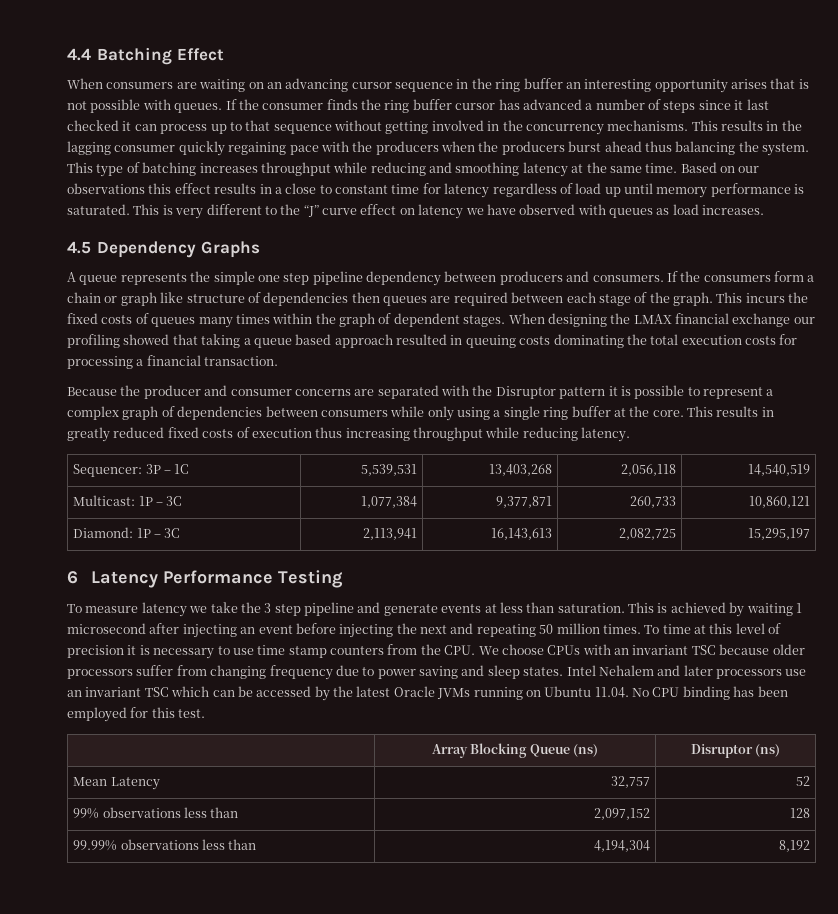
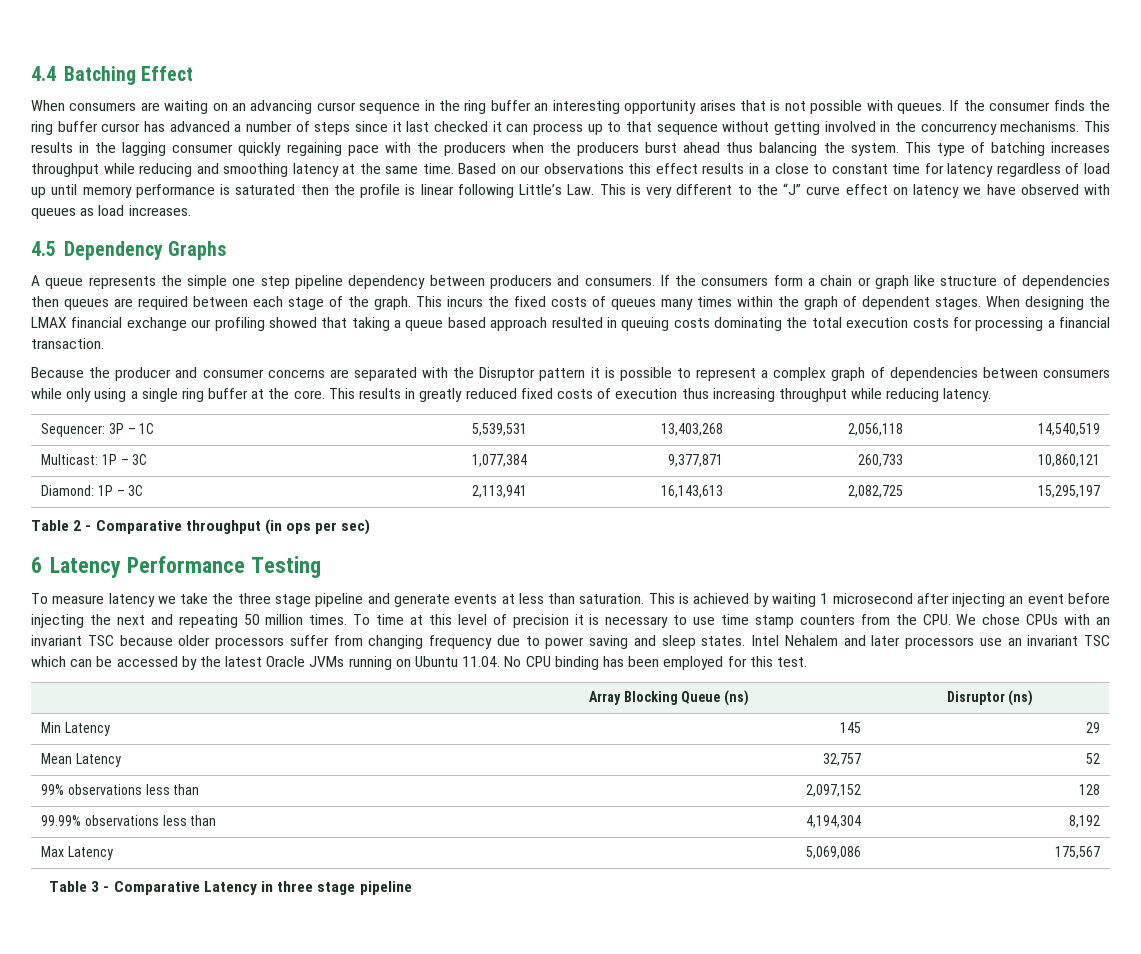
- Based on our observations this effect results in a close to constant time for latency regardless of load up until memory performance is saturated. This is very different to the “J” curve effect on latency we have observed with queues as load increases.
+ Based on our observations this effect results in a close to constant time for latency regardless of load up until memory performance is saturated then the profile is linear following Little’s Law. This is very different to the “J” curve effect on latency we have observed with queues as load increases.
+ Table 2 - Comparative throughput (in ops per sec)
- To measure latency we take the 3 step pipeline and generate events at less than saturation.
+ To measure latency we take the three stage pipeline and generate events at less than saturation.
- To time at this level of precision it is necessary to use time stamp counters from the CPU. We choose CPUs with an invariant TSC because older processors suffer from changing frequency due to power saving and sleep states.
+ To time at this level of precision it is necessary to use time stamp counters from the CPU. We chose CPUs with an invariant TSC because older processors suffer from changing frequency due to power saving and sleep states.
+ Min Latency | 145 | 29
+ Max Latency | 5,069,086 | 175,567
+ Table 3 - Comparative Latency in three stage pipeline

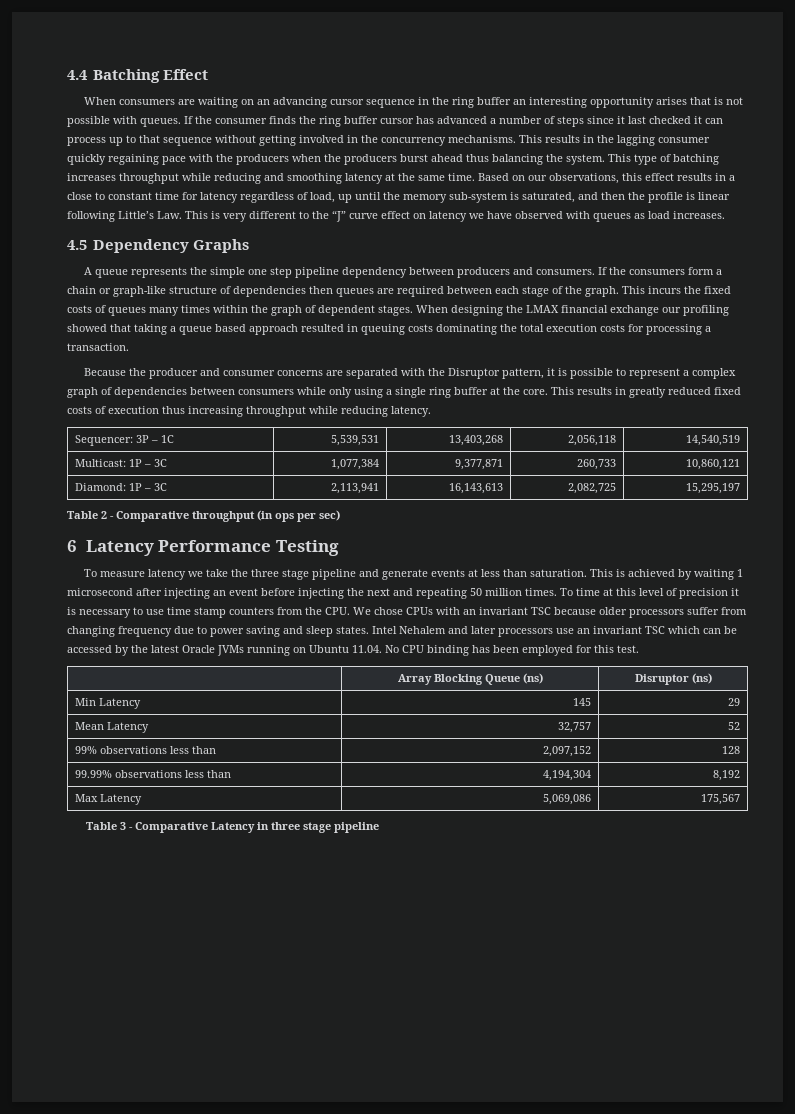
- Based on our observations this effect results in a close to constant time for latency regardless of load up until memory performance is saturated then the profile is linear following Little’s Law. This is very different to the “J” curve effect on latency we have observed with queues as load increases.
+ Based on our observations, this effect results in a close to constant time for latency regardless of load, up until the memory sub-system is saturated, and then the profile is linear following Little’s Law. This is very different to the “J” curve effect on latency we have observed with queues as load increases.
- If the consumers form a chain or graph like structure of dependencies then queues are required between each stage of the graph.
+ If the consumers form a chain or graph-like structure of dependencies then queues are required between each stage of the graph.
- When designing the LMAX financial exchange our profiling showed that taking a queue based approach resulted in queuing costs dominating the total execution costs for processing a financial transaction.
+ When designing the LMAX financial exchange our profiling showed that taking a queue based approach resulted in queuing costs dominating the total execution costs for processing a transaction.
- Because the producer and consumer concerns are separated with the Disruptor pattern it is possible to represent a complex graph of dependencies between consumers while only using a single ring buffer at the core.
+ Because the producer and consumer concerns are separated with the Disruptor pattern, it is possible to represent a complex graph of dependencies between consumers while only using a single ring buffer at the core.

